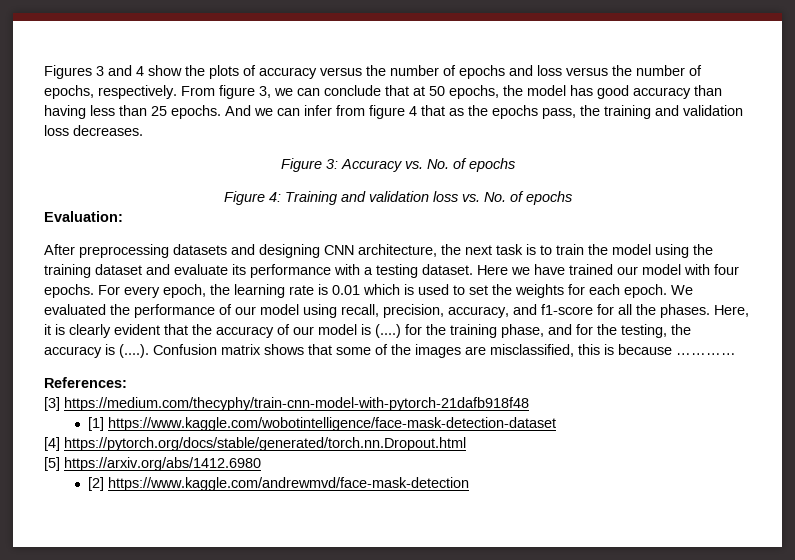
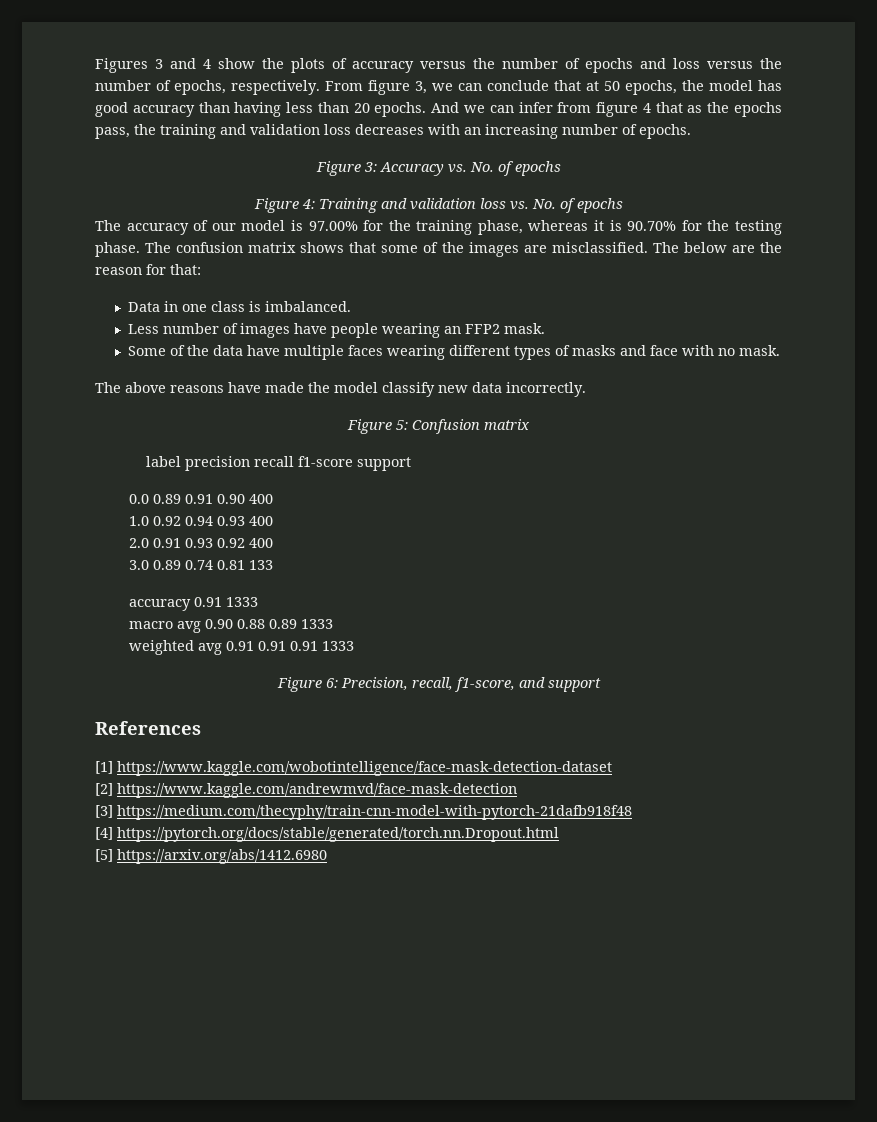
- From figure 3, we can conclude that at 50 epochs, the model has good accuracy than having less than 25 epochs.
+ From figure 3, we can conclude that at 50 epochs, the model has good accuracy than having less than 20 epochs.
- And we can infer from figure 4 that as the epochs pass, the training and validation loss decreases.
+ And we can infer from figure 4 that as the epochs pass, the training and validation loss decreases with an increasing number of epochs.
- Evaluation:
- After preprocessing datasets and designing CNN architecture, the next task is to train the model using the training dataset and evaluate its performance with a testing dataset. Here we have trained our model with four epochs. For every epoch, the learning rate is 0.01 which is used to set the weights for each epoch. We evaluated the performance of our model using recall, precision, accuracy, and f1-score for all the phases. Here, it is clearly evident that the accuracy of our model is (....) for the training phase, and for the testing, the accuracy is (....). Confusion matrix shows that some of the images are misclassified, this is because …………
- References:
+ The accuracy of our model is 97.00% for the training phase, whereas it is 90.70% for the testing phase. The confusion matrix shows that some of the images are misclassified. The below are the reason for that:
+ Data in one class is imbalanced.
+ Less number of images have people wearing an FFP2 mask.
+ Some of the data have multiple faces wearing different types of masks and face with no mask.
+ The above reasons have made the model classify new data incorrectly.
+ Figure 5: Confusion matrix
+ label precision recall f1-score support
+ 0.0 0.89 0.91 0.90 400
+ 1.0 0.92 0.94 0.93 400
+ 2.0 0.91 0.93 0.92 400
+ 3.0 0.89 0.74 0.81 133
+ accuracy 0.91 1333
+ macro avg 0.90 0.88 0.89 1333
+ weighted avg 0.91 0.91 0.91 1333
+ Figure 6: Precision, recall, f1-score, and support
+ References
+ [1] https://www.kaggle.com/wobotintelligence/face-mask-detection-dataset
+ [2] https://www.kaggle.com/andrewmvd/face-mask-detection
- [1] https://www.kaggle.com/wobotintelligence/face-mask-detection-dataset
- [2] https://www.kaggle.com/andrewmvd/face-mask-detection

